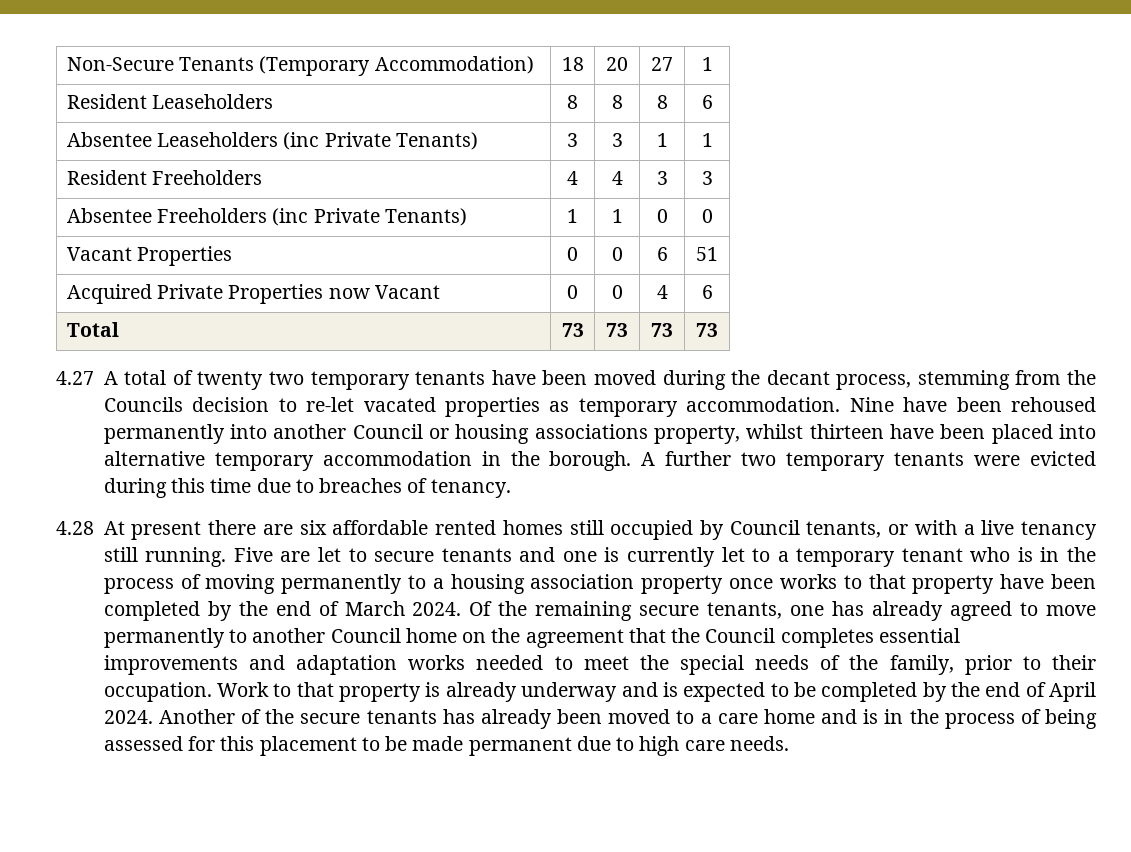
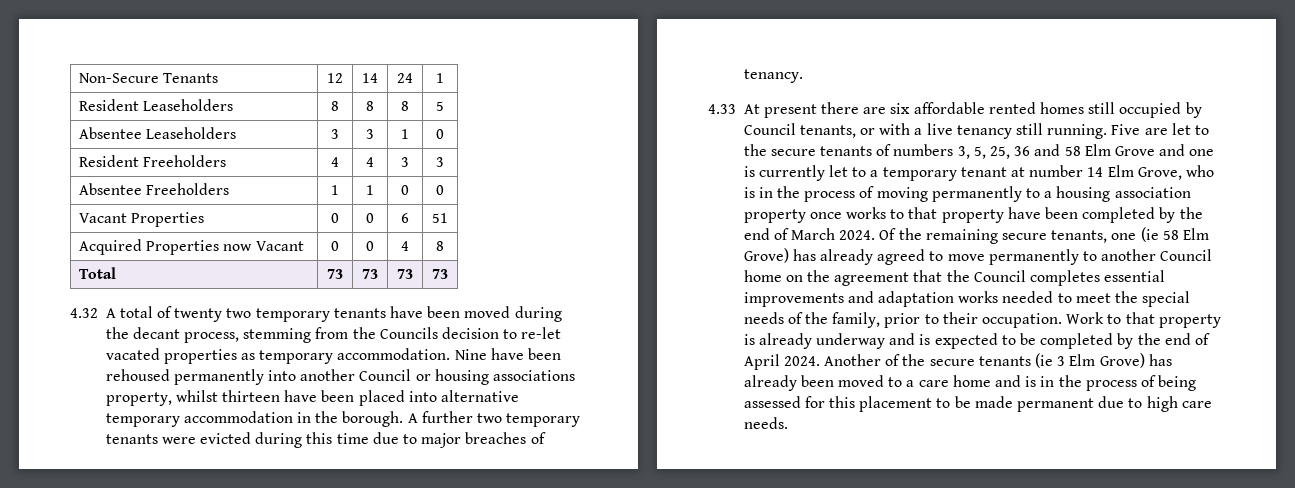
- Non-Secure Tenants (Temporary Accommodation) | 18 | 20 | 27 | 1
+ Non-Secure Tenants | 12 | 14 | 24 | 1
- Resident Leaseholders | 8 | 8 | 8 | 6
+ Resident Leaseholders | 8 | 8 | 8 | 5
- Absentee Leaseholders (inc Private Tenants) | 3 | 3 | 1 | 1
+ Absentee Leaseholders | 3 | 3 | 1 | 0
- Absentee Freeholders (inc Private Tenants) | 1 | 1 | 0 | 0
+ Absentee Freeholders | 1 | 1 | 0 | 0
- Acquired Private Properties now Vacant | 0 | 0 | 4 | 6
+ Acquired Properties now Vacant | 0 | 0 | 4 | 8
- 4.27 A total of twenty two temporary tenants have been moved during the decant process, stemming from the Councils decision to re-let vacated properties as temporary accommodation.
+ 4.32 A total of twenty two temporary tenants have been moved during the decant process, stemming from the Councils decision to re-let vacated properties as temporary accommodation.
- A further two temporary tenants were evicted during this time due to breaches of tenancy.
+ A further two temporary tenants were evicted during this time due to major breaches of tenancy.
- 4.28 At present there are six affordable rented homes still occupied by Council tenants, or with a live tenancy still running.
+ 4.33 At present there are six affordable rented homes still occupied by Council tenants, or with a live tenancy still running.
- Five are let to secure tenants and one is currently let to a temporary tenant who is in the process of moving permanently to a housing association property once works to that property have been completed by the end of March 2024.
+ Five are let to the secure tenants of numbers 3, 5, 25, 36 and 58 Elm Grove and one is currently let to a temporary tenant at number 14 Elm Grove, who is in the process of moving permanently to a housing association property once works to that property have been completed by the end of March 2024.
- Of the remaining secure tenants, one has already agreed to move permanently to another Council home on the agreement that the Council completes essential improvements and adaptation works needed to meet the special needs of the family, prior to their occupation.
+ Of the remaining secure tenants, one (ie 58 Elm Grove) has already agreed to move permanently to another Council home on the agreement that the Council completes essential improvements and adaptation works needed to meet the special needs of the family, prior to their occupation.
- Another of the secure tenants has already been moved to a care home and is in the process of being assessed for this placement to be made permanent due to high care needs.
+ Another of the secure tenants (ie 3 Elm Grove) has already been moved to a care home and is in the process of being assessed for this placement to be made permanent due to high care needs.

